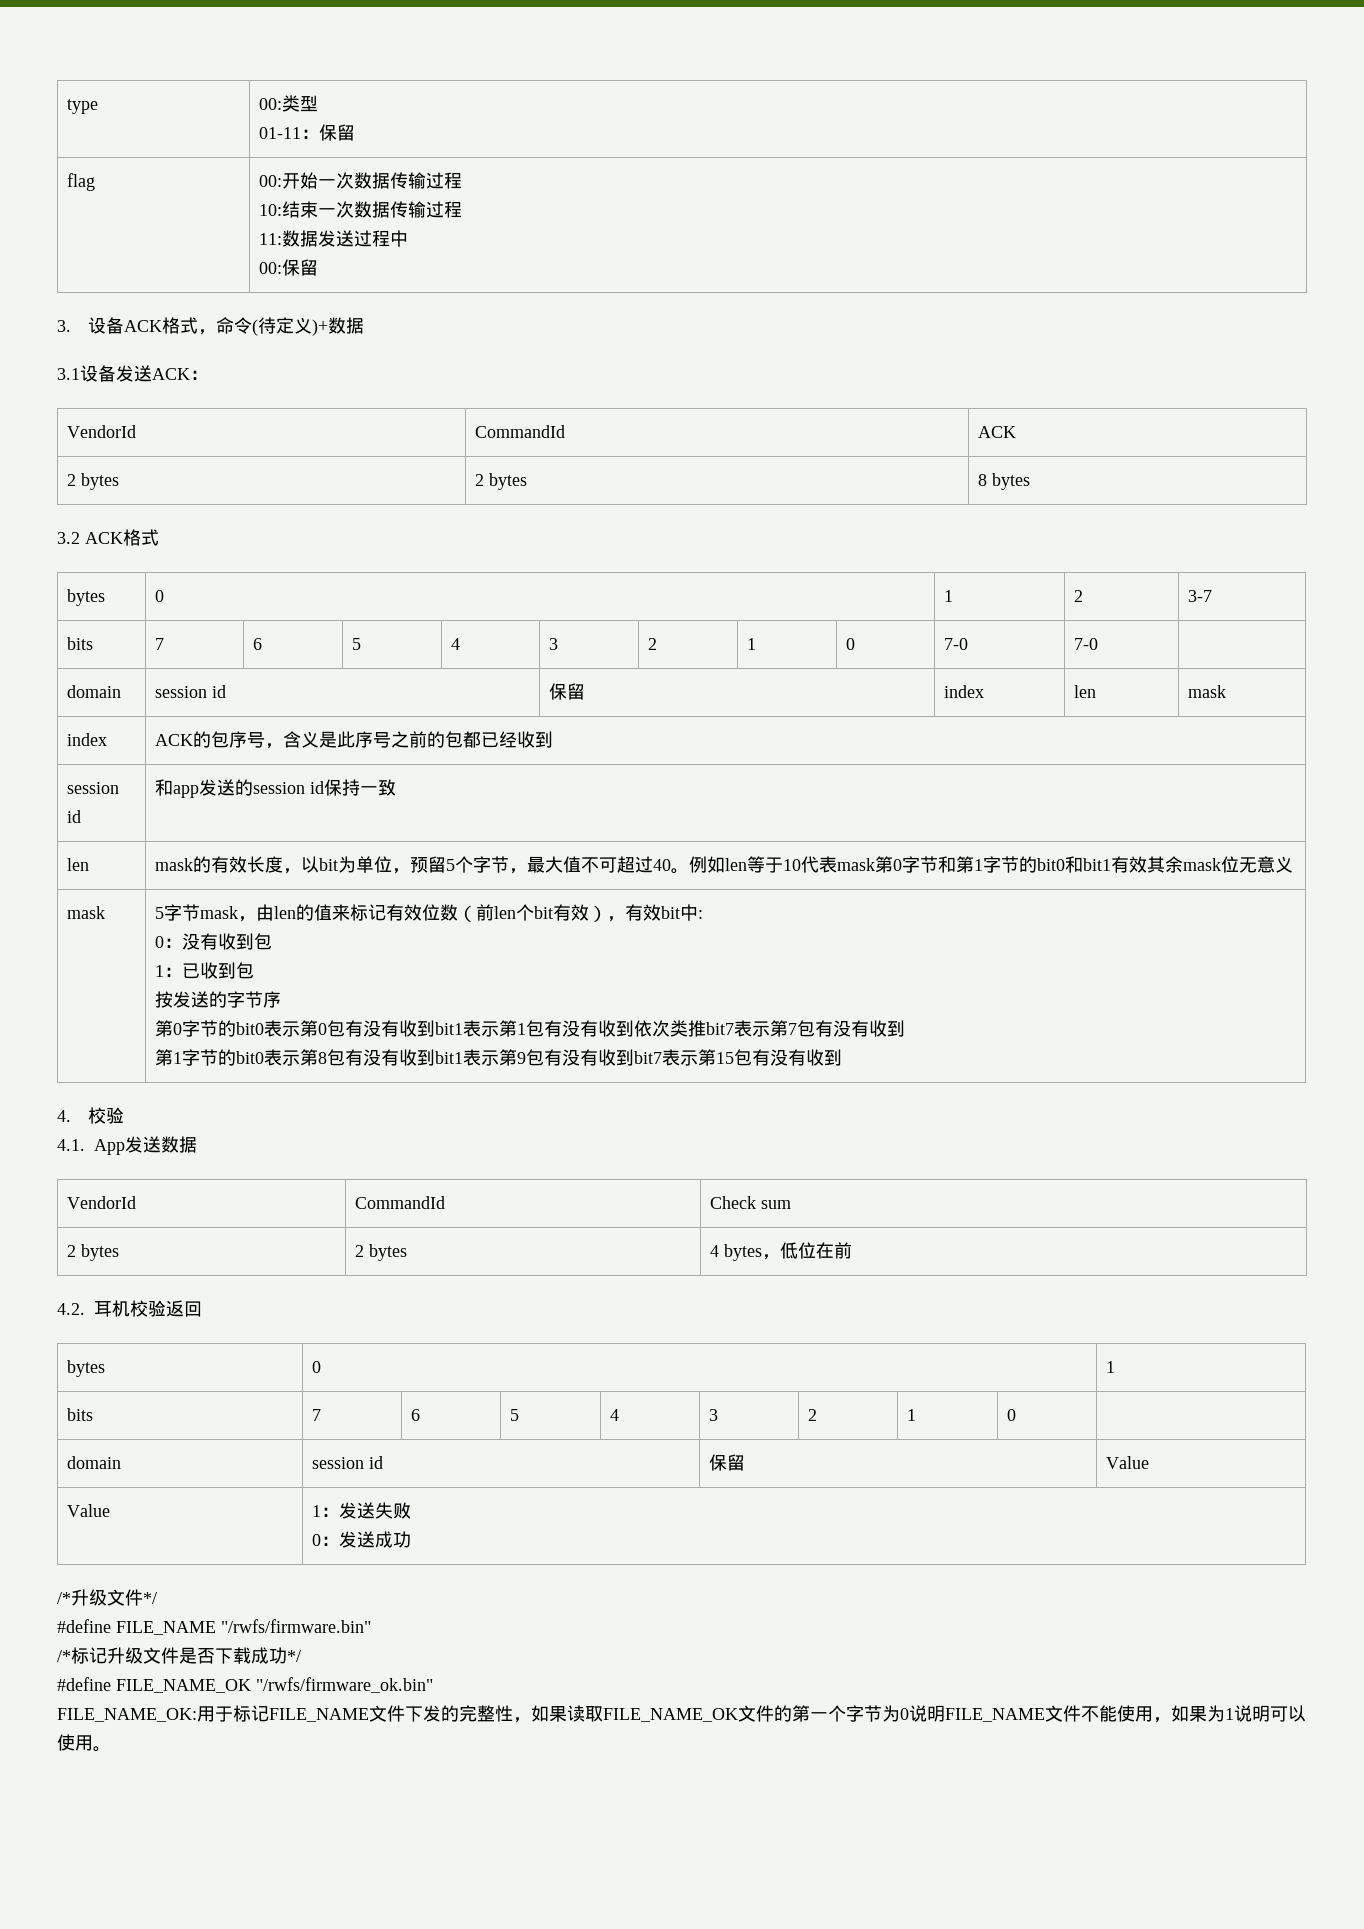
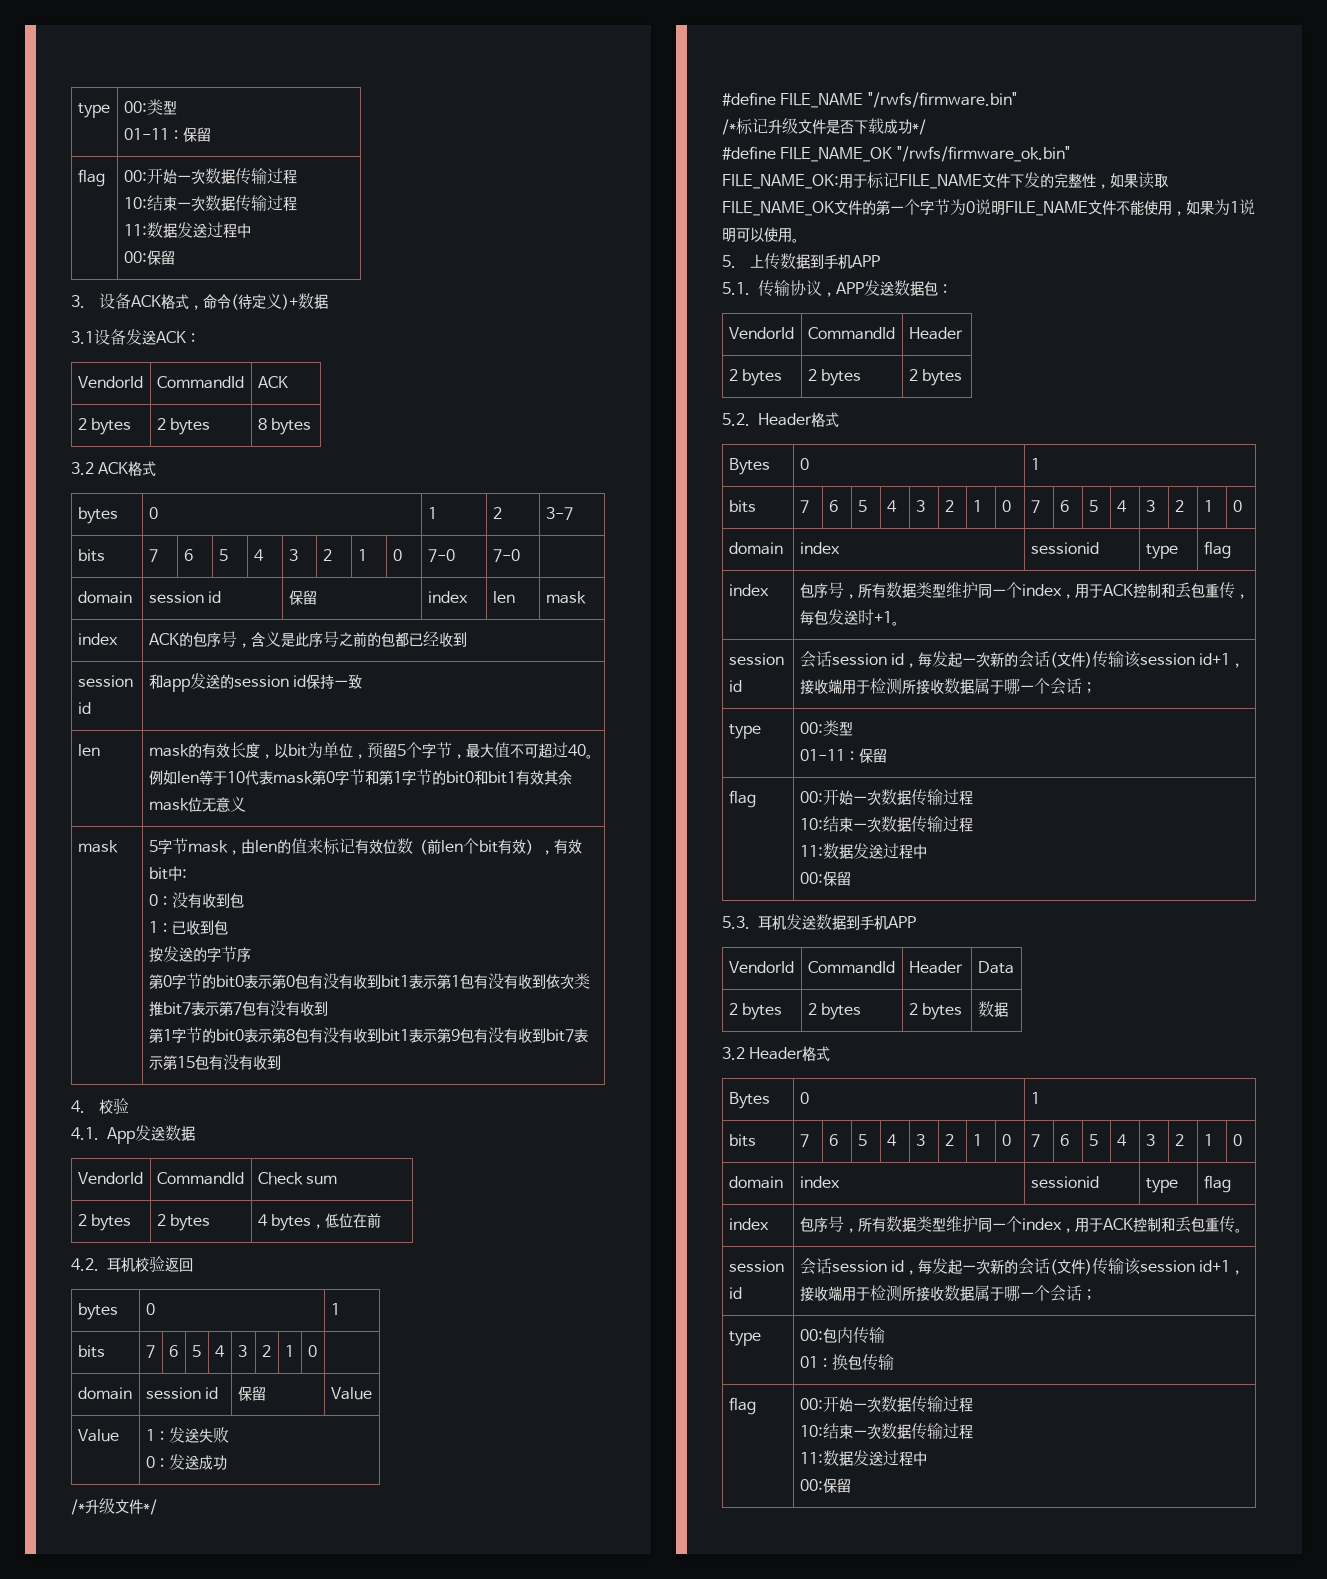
+ 5.上传数据到手机APP
+ 5.1.传输协议，APP发送数据包：
+ VendorId | CommandId | Header
+ 2 bytes | 2 bytes | 2 bytes
+ 5.2. Header格式
+ Bytes | 0 | 1
+ bits | 7 | 6 | 5 | 4 | 3 | 2 | 1 | 0 | 7 | 6 | 5 | 4 | 3 | 2 | 1 | 0
+ domain | index | sessionid | type | flag
+ index | 包序号，所有数据类型维护同一个index，用于ACK控制和丢包重传，每包发送时+1。
+ session id | 会话session id，每发起一次新的会话(文件)传输该session id+1，接收端用于检测所接收数据属于哪一个会话；
+ type | 00:类型
+ 01-11：保留
+ flag | 00:开始一次数据传输过程
+ 10:结束一次数据传输过程
+ 11:数据发送过程中
+ 00:保留
+ 5.3.耳机发送数据到手机APP
+ VendorId | CommandId | Header | Data
+ 2 bytes | 2 bytes | 2 bytes | 数据
+ 3.2 Header格式
+ Bytes | 0 | 1
+ bits | 7 | 6 | 5 | 4 | 3 | 2 | 1 | 0 | 7 | 6 | 5 | 4 | 3 | 2 | 1 | 0
+ domain | index | sessionid | type | flag
+ index | 包序号，所有数据类型维护同一个index，用于ACK控制和丢包重传。
+ session id | 会话session id，每发起一次新的会话(文件)传输该session id+1，接收端用于检测所接收数据属于哪一个会话；
+ type | 00:包内传输
+ 01：换包传输
+ flag | 00:开始一次数据传输过程
+ 10:结束一次数据传输过程
+ 11:数据发送过程中
+ 00:保留

